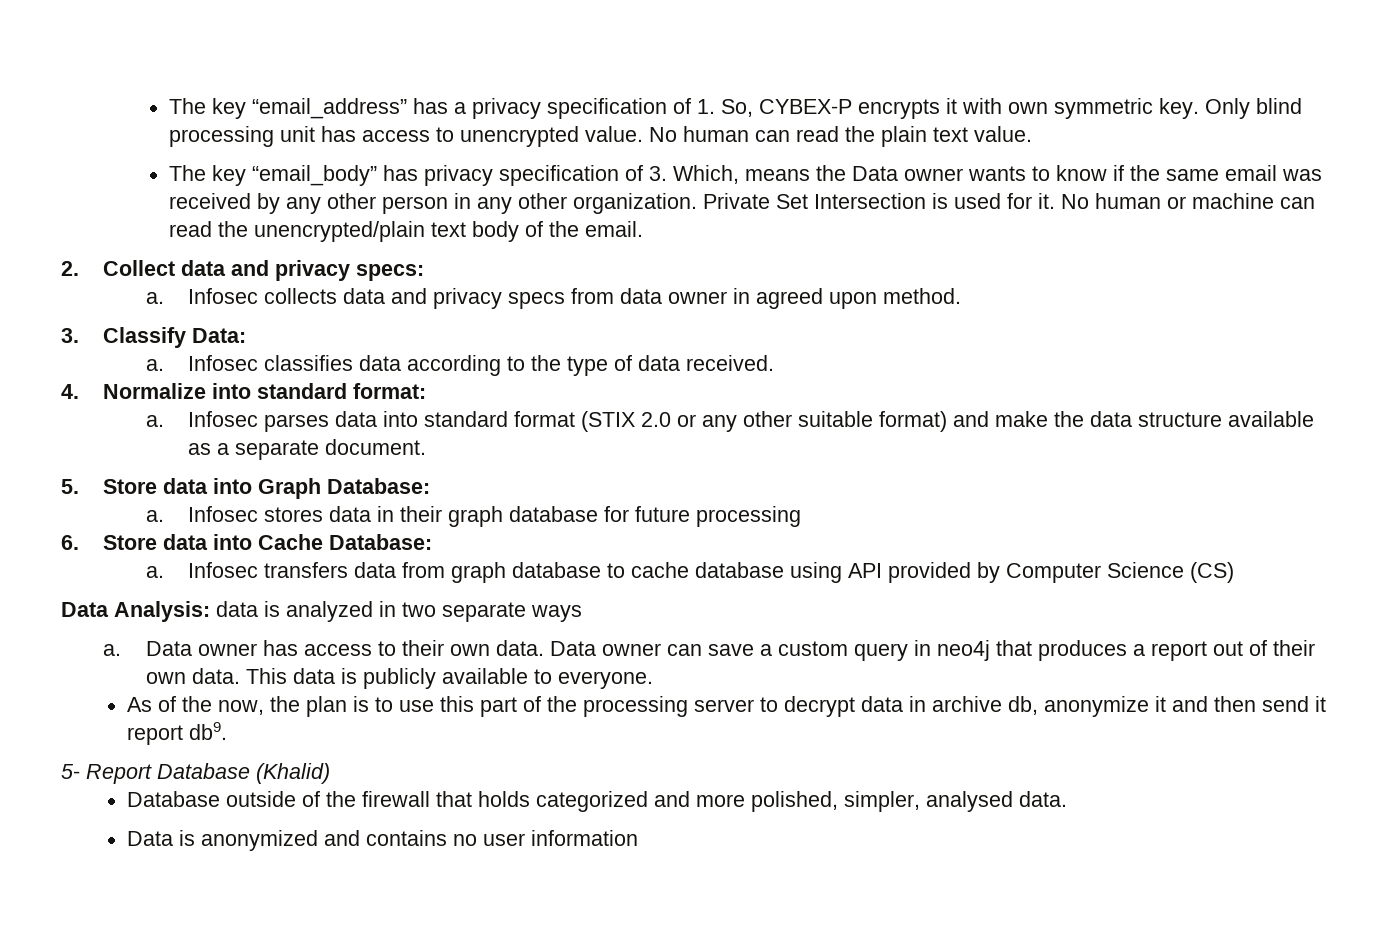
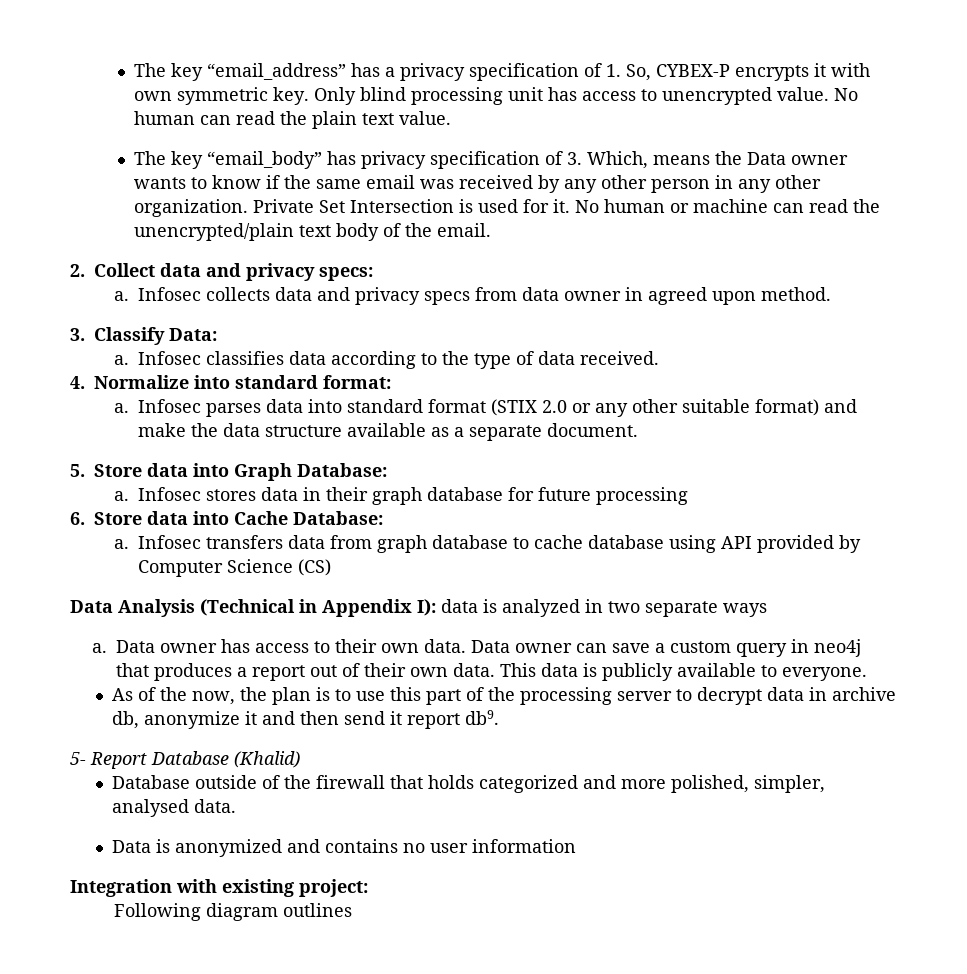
- Data Analysis: data is analyzed in two separate ways
+ Data Analysis (Technical in Appendix I): data is analyzed in two separate ways
+ Integration with existing project:
+ Following diagram outlines

